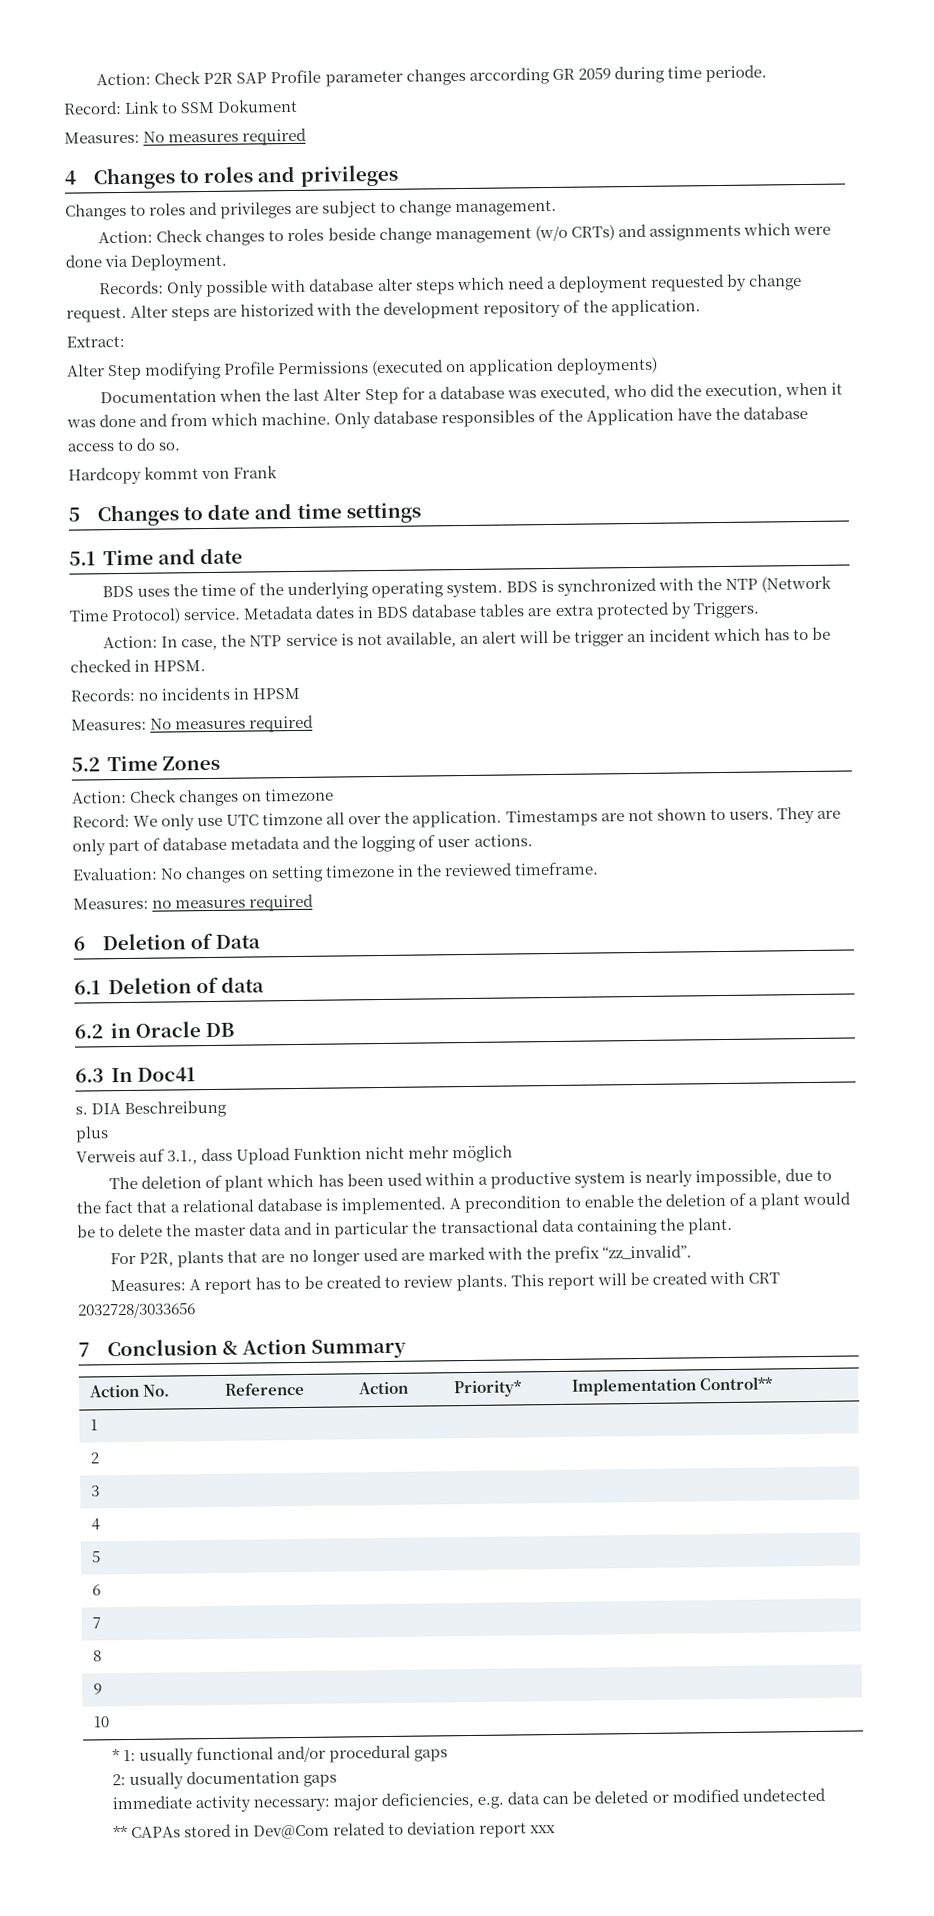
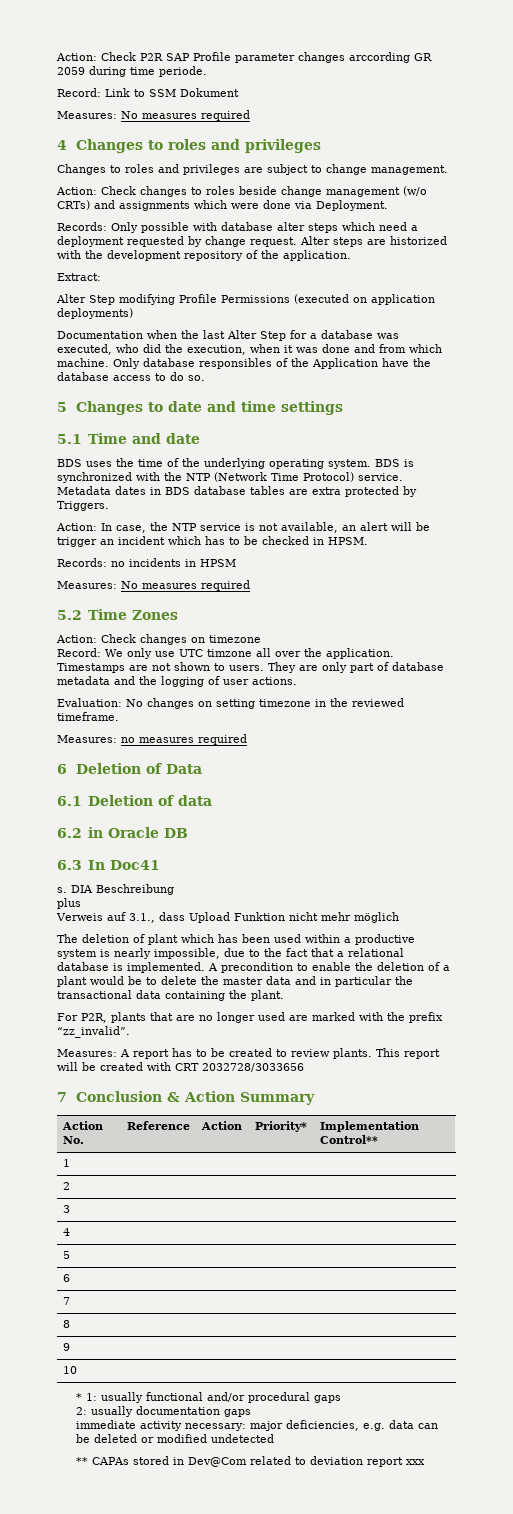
- Hardcopy kommt von Frank

